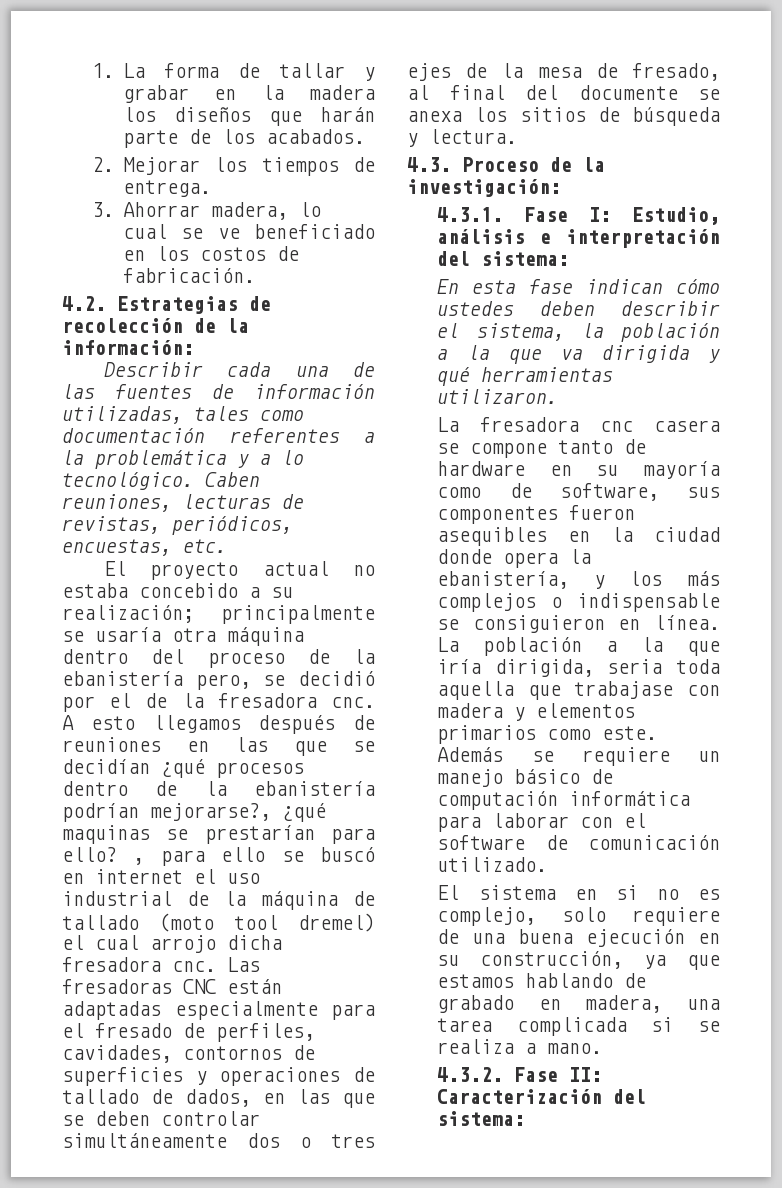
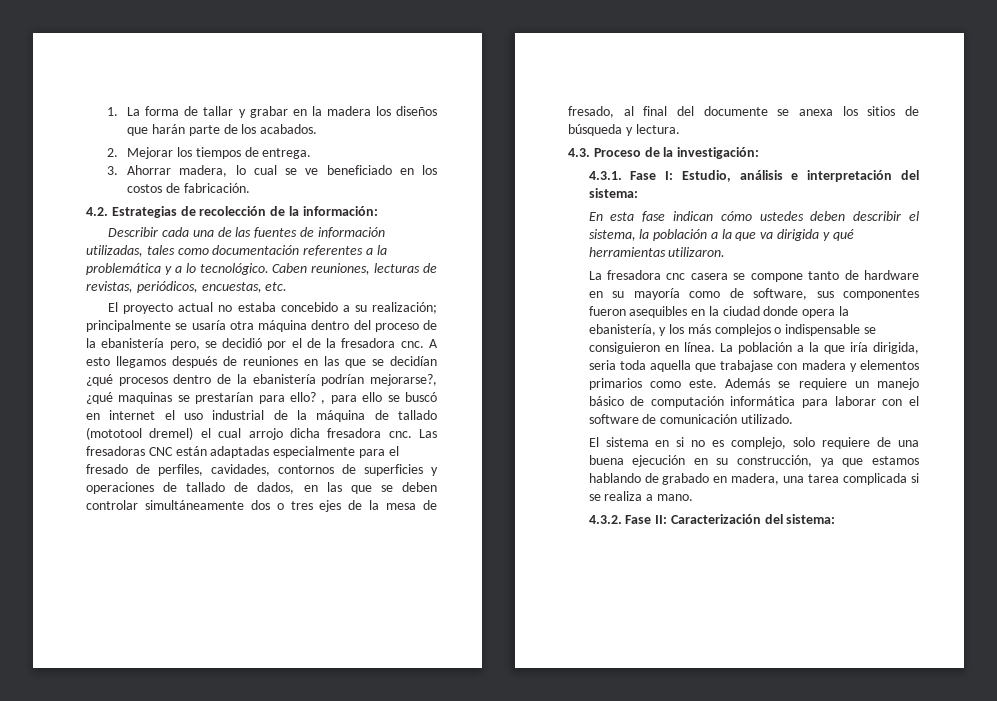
- A esto llegamos después de reuniones en las que se decidían ¿qué procesos dentro de la ebanistería podrían mejorarse?, ¿qué maquinas se prestarían para ello? , para ello se buscó en internet el uso industrial de la máquina de tallado (moto tool dremel) el cual arrojo dicha fresadora cnc.
+ A esto llegamos después de reuniones en las que se decidían ¿qué procesos dentro de la ebanistería podrían mejorarse?, ¿qué maquinas se prestarían para ello? , para ello se buscó en internet el uso industrial de la máquina de tallado (mototool dremel) el cual arrojo dicha fresadora cnc.

